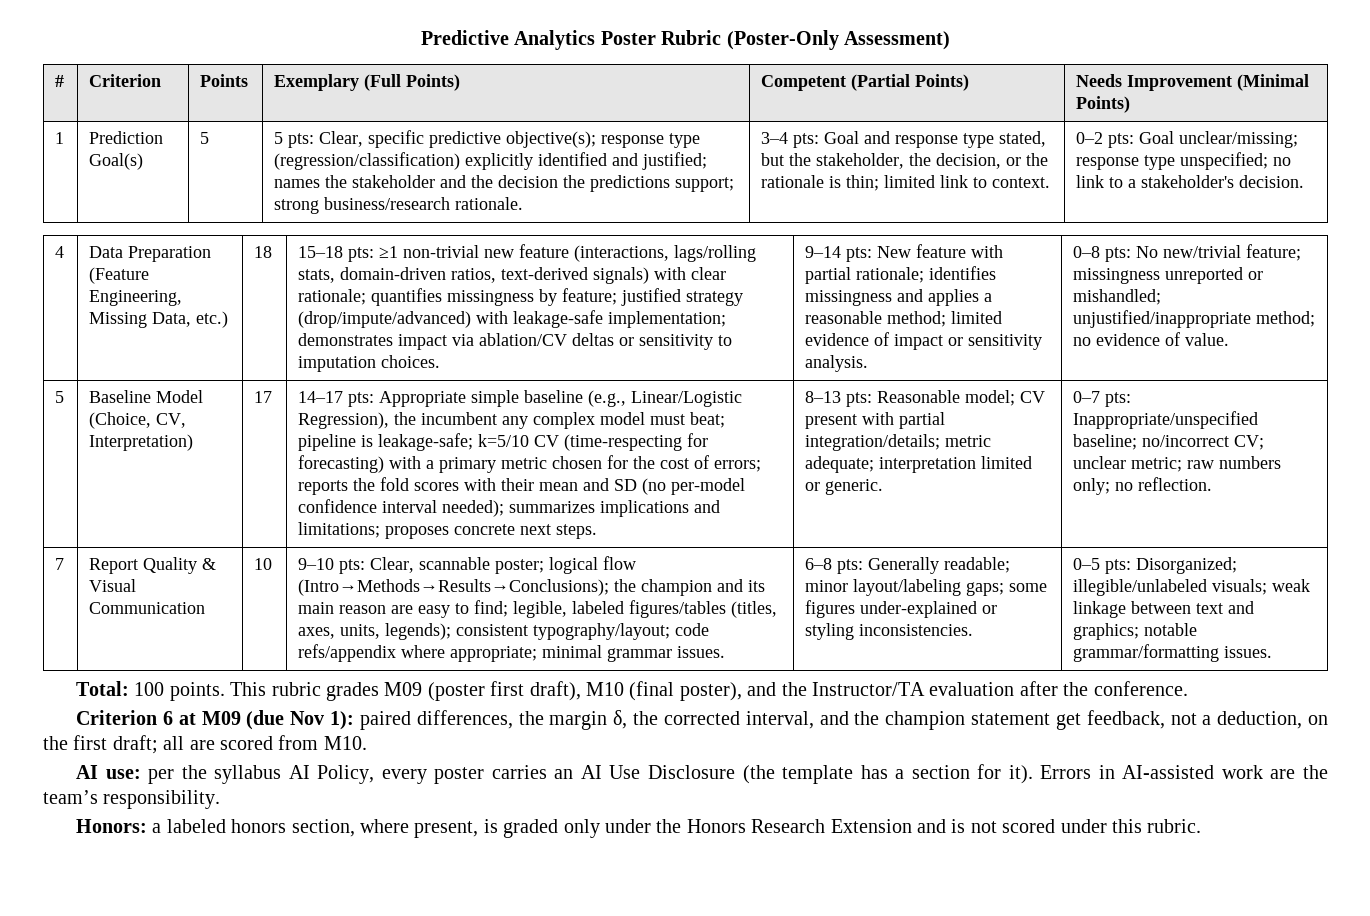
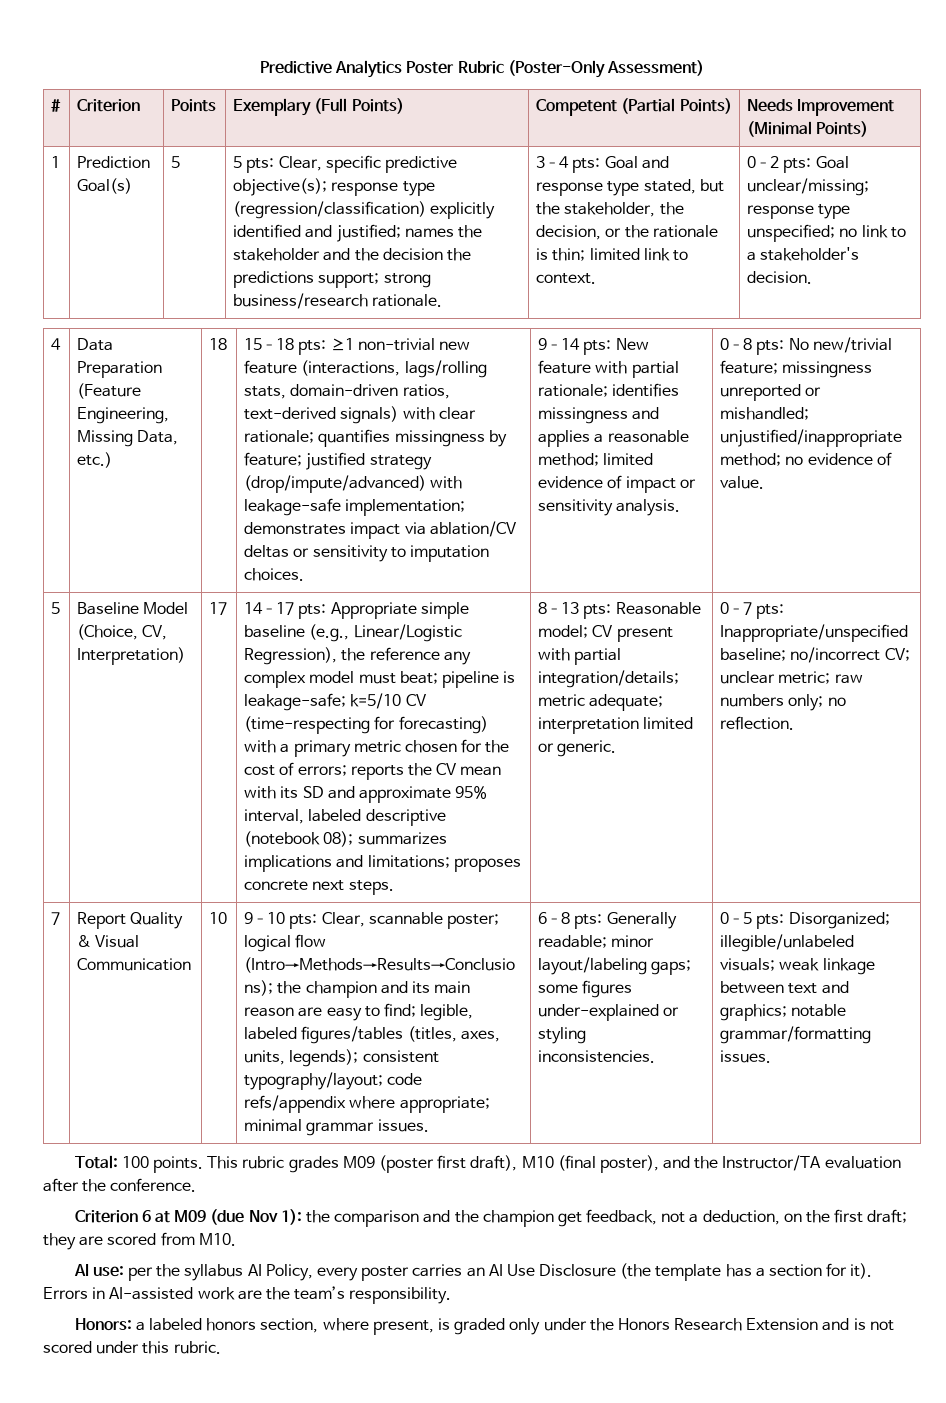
- 14–17 pts: Appropriate simple baseline (e.g., Linear/Logistic Regression), the incumbent any complex model must beat; pipeline is leakage-safe; k=5/10 CV (time-respecting for forecasting) with a primary metric chosen for the cost of errors; reports the fold scores with their mean and SD (no per-model confidence interval needed); summarizes implications and limitations; proposes concrete next steps.
+ 14–17 pts: Appropriate simple baseline (e.g., Linear/Logistic Regression), the reference any complex model must beat; pipeline is leakage-safe; k=5/10 CV (time-respecting for forecasting) with a primary metric chosen for the cost of errors; reports the CV mean with its SD and approximate 95% interval, labeled descriptive (notebook 08); summarizes implications and limitations; proposes concrete next steps.
- Criterion 6 at M09 (due Nov 1): paired differences, the margin δ, the corrected interval, and the champion statement get feedback, not a deduction, on the first draft; all are scored from M10.
+ Criterion 6 at M09 (due Nov 1): the comparison and the champion get feedback, not a deduction, on the first draft; they are scored from M10.

